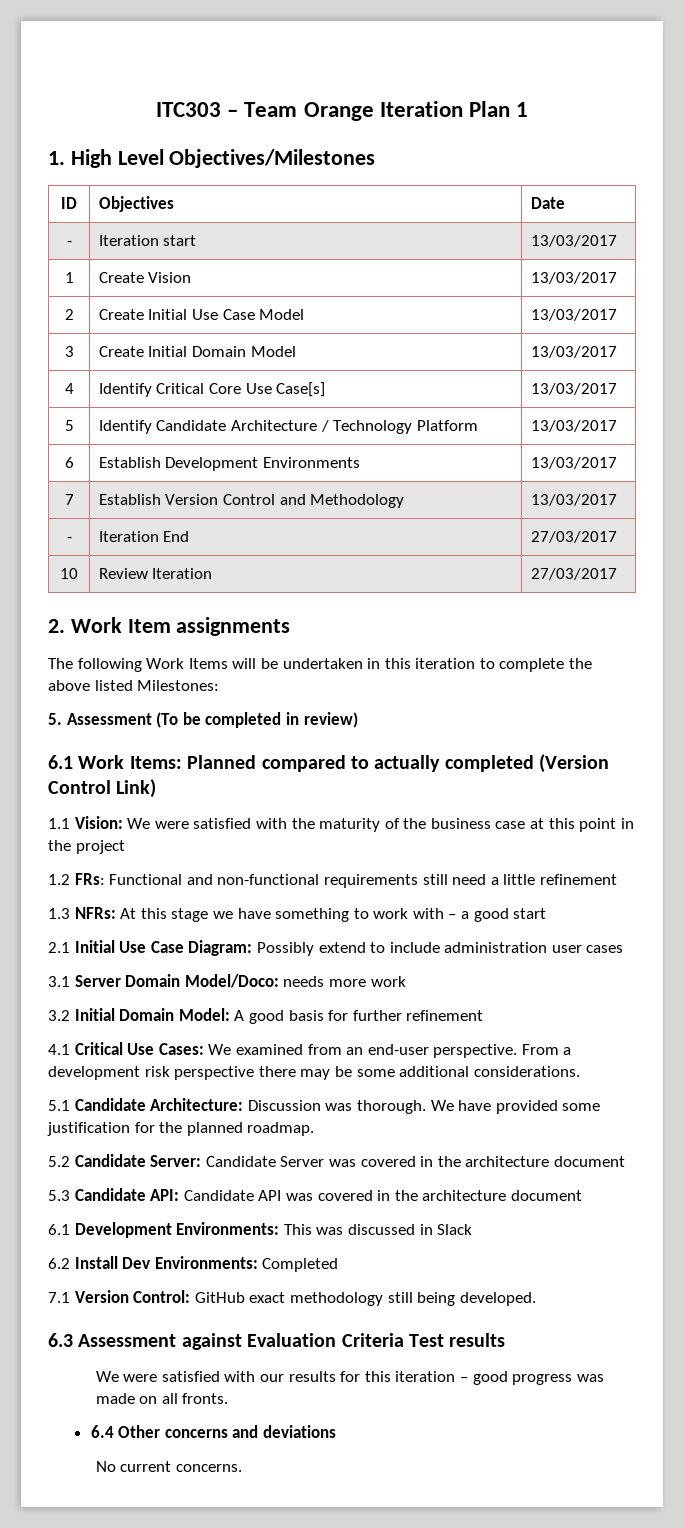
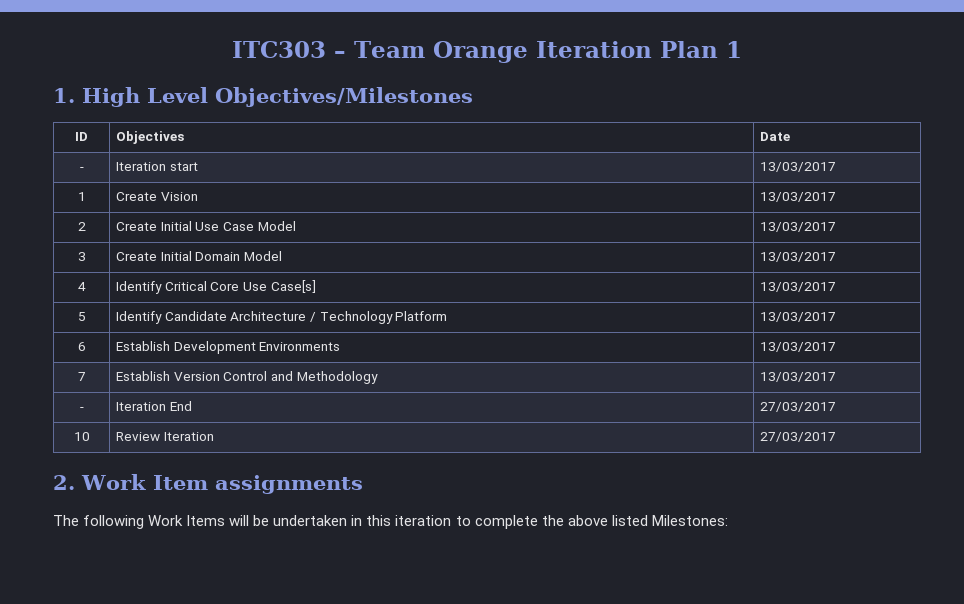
- 5. Assessment (To be completed in review)
- 6.1 Work Items: Planned compared to actually completed (Version Control Link)
- 1.1 Vision: We were satisfied with the maturity of the business case at this point in the project
- 1.2 FRs: Functional and non-functional requirements still need a little refinement
- 1.3 NFRs: At this stage we have something to work with – a good start
- 2.1 Initial Use Case Diagram: Possibly extend to include administration user cases
- 3.1 Server Domain Model/Doco: needs more work
- 3.2 Initial Domain Model: A good basis for further refinement
- 4.1 Critical Use Cases: We examined from an end-user perspective. From a development risk perspective there may be some additional considerations.
- 5.1 Candidate Architecture: Discussion was thorough. We have provided some justification for the planned roadmap.
- 5.2 Candidate Server: Candidate Server was covered in the architecture document
- 5.3 Candidate API: Candidate API was covered in the architecture document
- 6.1 Development Environments: This was discussed in Slack
- 6.2 Install Dev Environments: Completed
- 7.1 Version Control: GitHub exact methodology still being developed.
- 6.3 Assessment against Evaluation Criteria Test results
- We were satisfied with our results for this iteration – good progress was made on all fronts.
- 6.4 Other concerns and deviations
- No current concerns.

